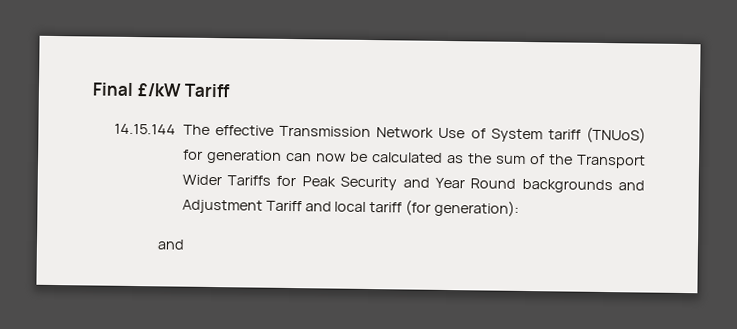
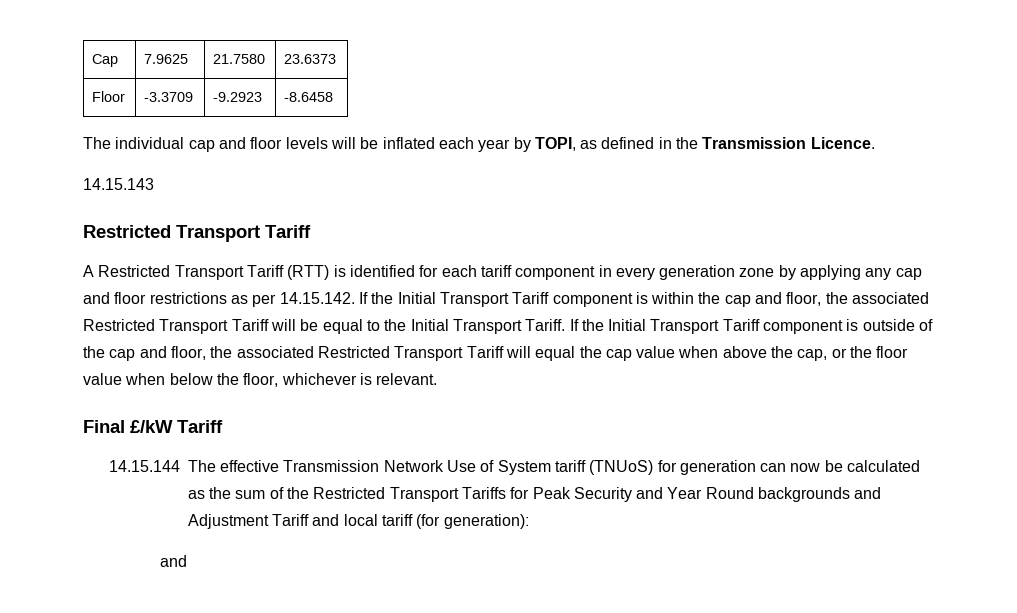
+ Cap | 7.9625 | 21.7580 | 23.6373
+ Floor | -3.3709 | -9.2923 | -8.6458
+ The individual cap and floor levels will be inflated each year by TOPI, as defined in the Transmission Licence.
+ 14.15.143
+ Restricted Transport Tariff
+ A Restricted Transport Tariff (RTT) is identified for each tariff component in every generation zone by applying any cap and floor restrictions as per 14.15.142. If the Initial Transport Tariff component is within the cap and floor, the associated Restricted Transport Tariff will be equal to the Initial Transport Tariff. If the Initial Transport Tariff component is outside of the cap and floor, the associated Restricted Transport Tariff will equal the cap value when above the cap, or the floor value when below the floor, whichever is relevant.
- 14.15.144 The effective Transmission Network Use of System tariff (TNUoS) for generation can now be calculated as the sum of the Transport Wider Tariffs for Peak Security and Year Round backgrounds and Adjustment Tariff and local tariff (for generation):
+ 14.15.144 The effective Transmission Network Use of System tariff (TNUoS) for generation can now be calculated as the sum of the Restricted Transport Tariffs for Peak Security and Year Round backgrounds and Adjustment Tariff and local tariff (for generation):

